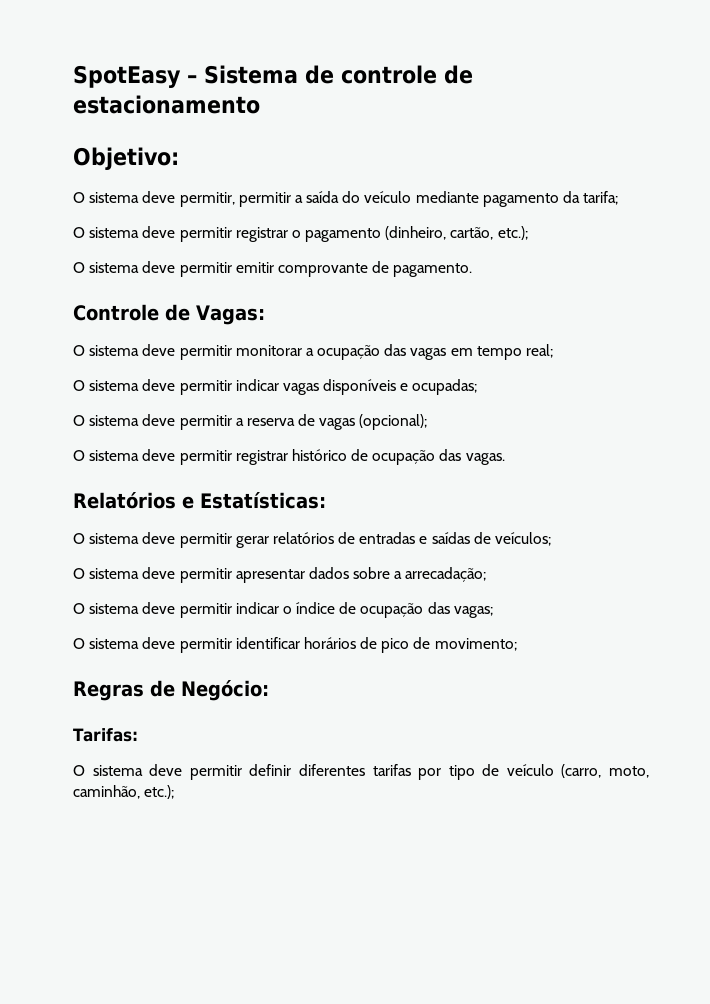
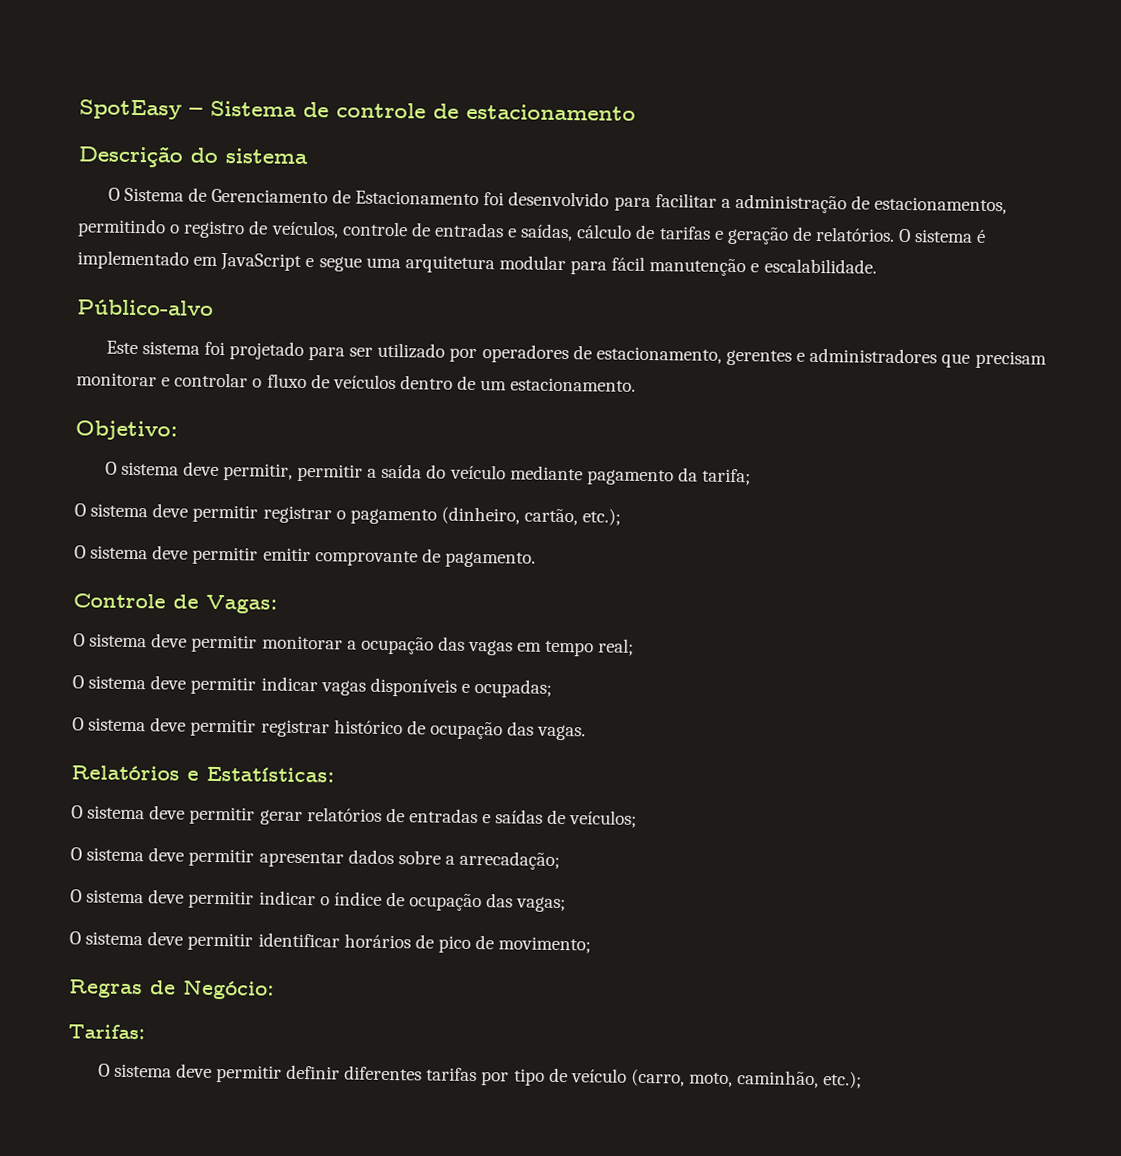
+ Descrição do sistema
+ O Sistema de Gerenciamento de Estacionamento foi desenvolvido para facilitar a administração de estacionamentos, permitindo o registro de veículos, controle de entradas e saídas, cálculo de tarifas e geração de relatórios. O sistema é implementado em JavaScript e segue uma arquitetura modular para fácil manutenção e escalabilidade.
+ Público-alvo
+ Este sistema foi projetado para ser utilizado por operadores de estacionamento, gerentes e administradores que precisam monitorar e controlar o fluxo de veículos dentro de um estacionamento.
- O sistema deve permitir a reserva de vagas (opcional);

